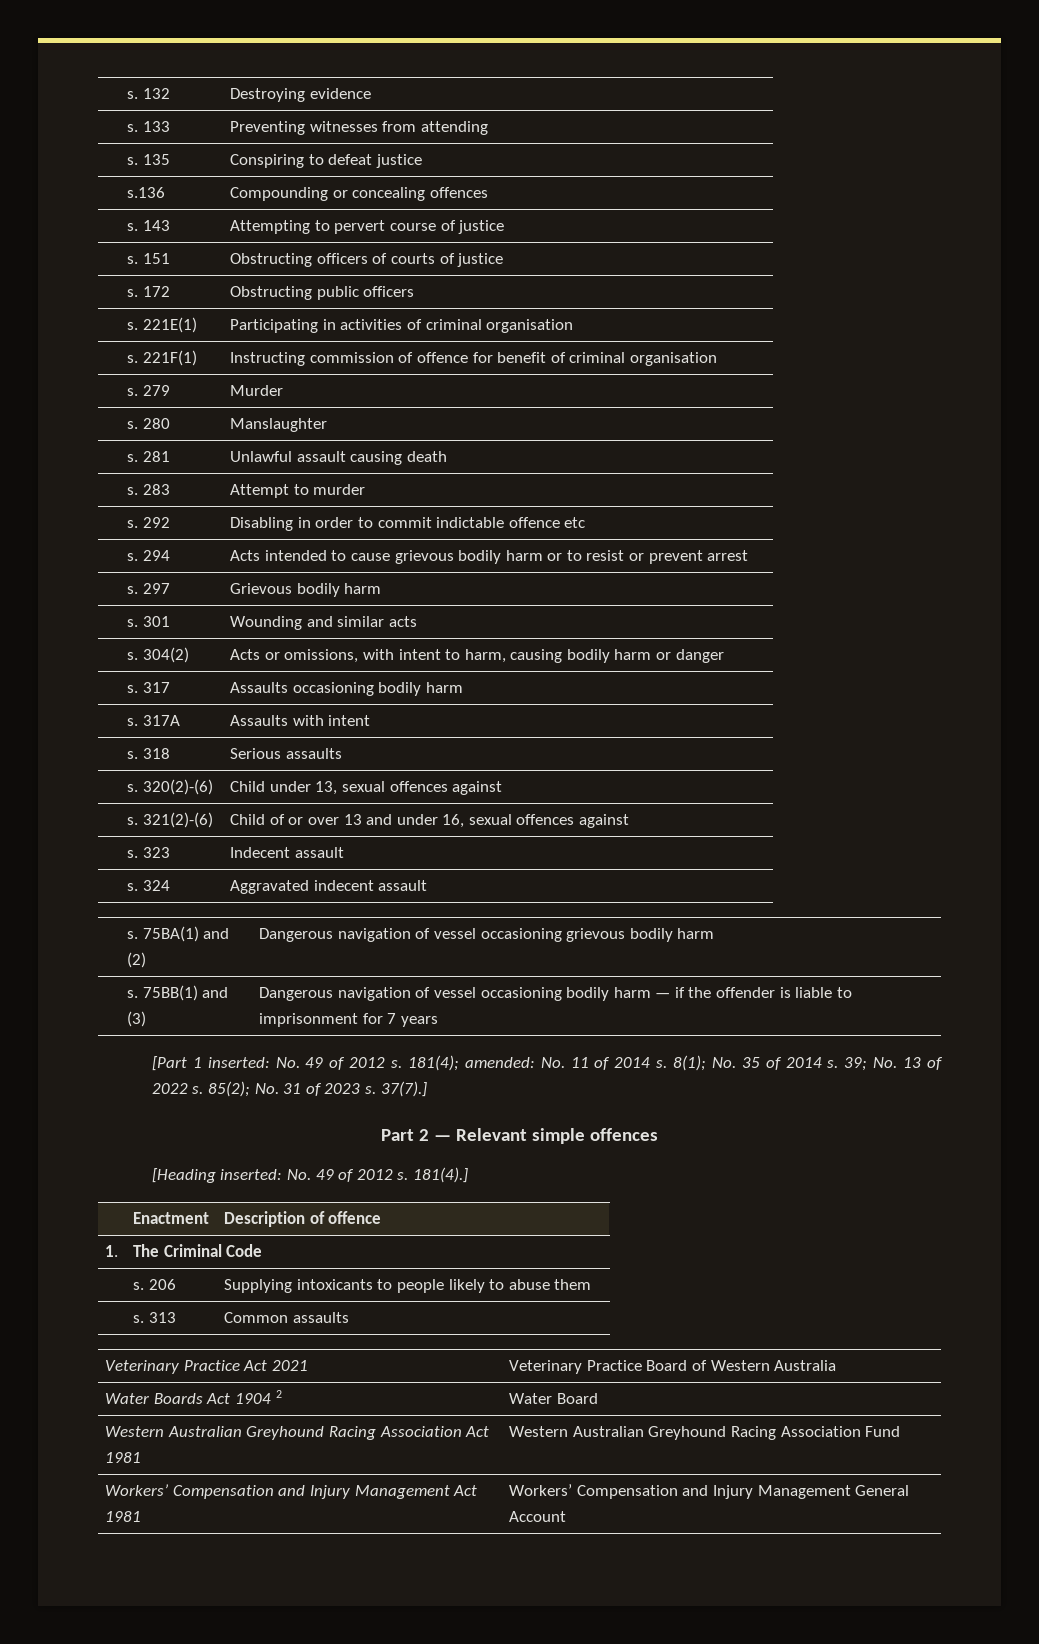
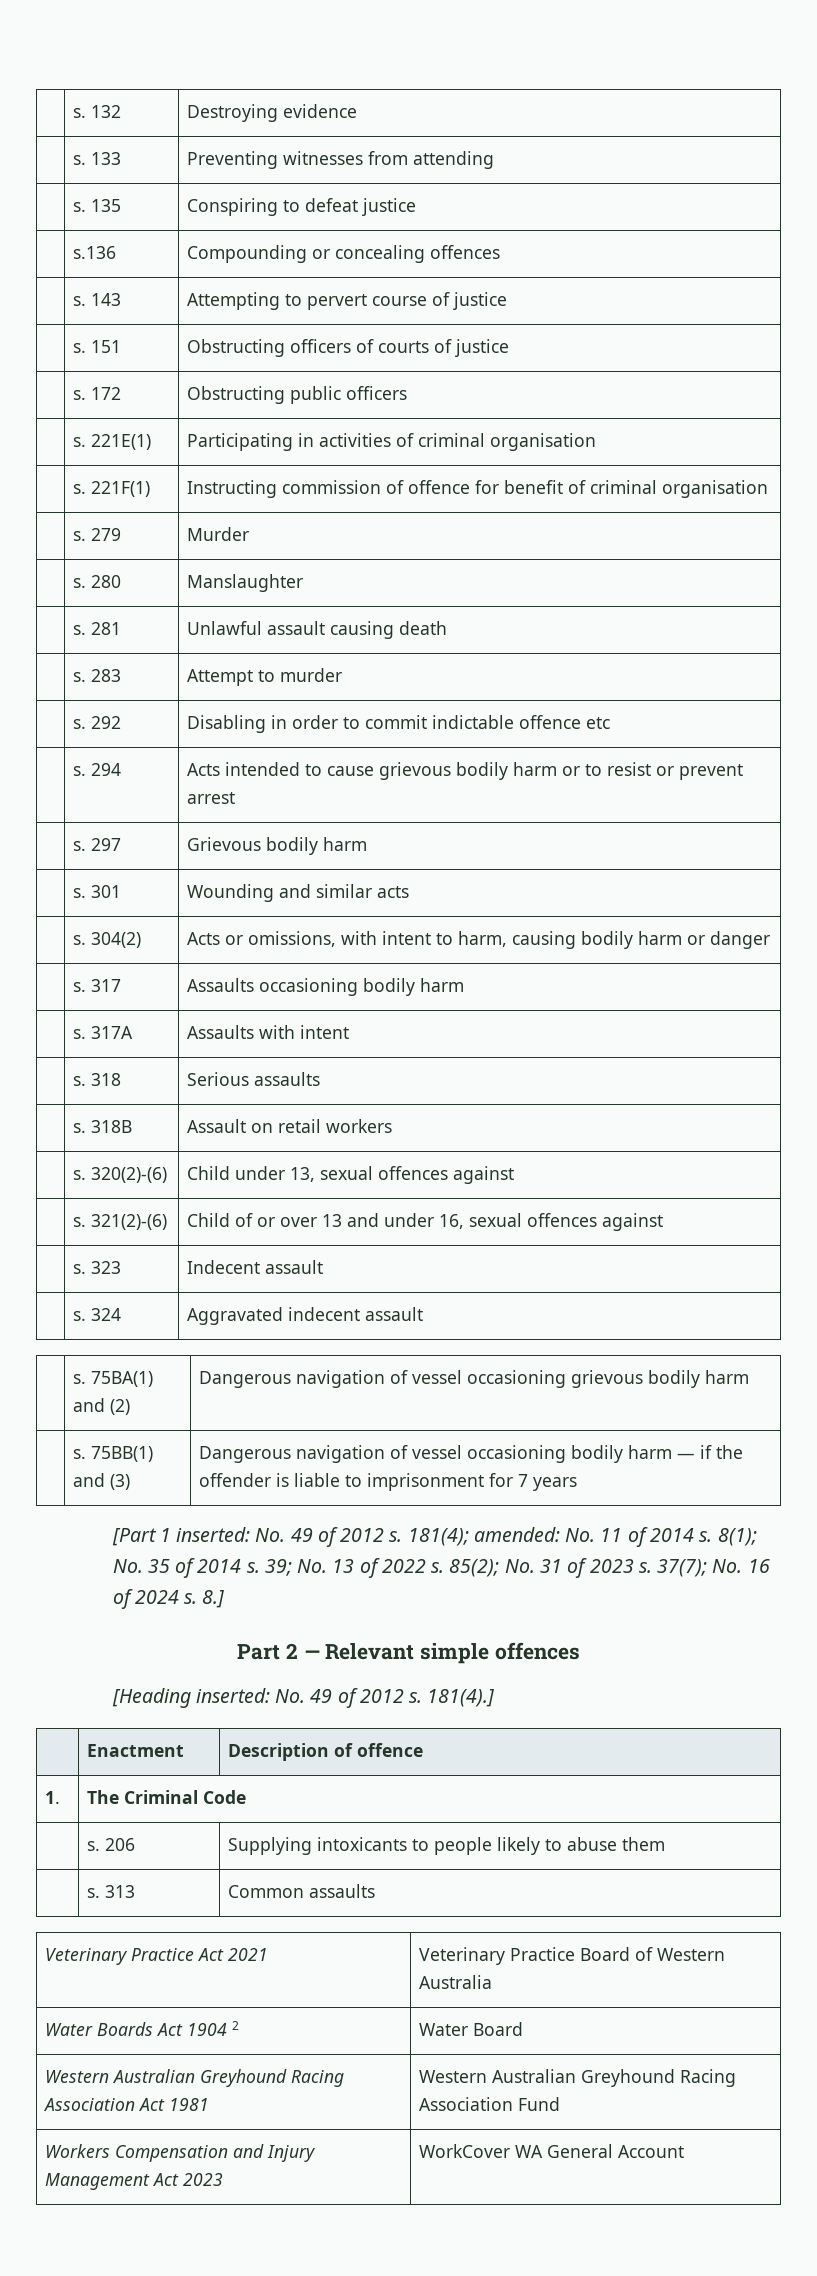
+ | s. 318B | Assault on retail workers
- 37(7).]
+ 37(7); No. 16 of 2024 s. 8.]
- Workers’ Compensation and Injury Management Act 1981 | Workers’ Compensation and Injury Management General Account
+ Workers Compensation and Injury Management Act 2023 | WorkCover WA General Account

